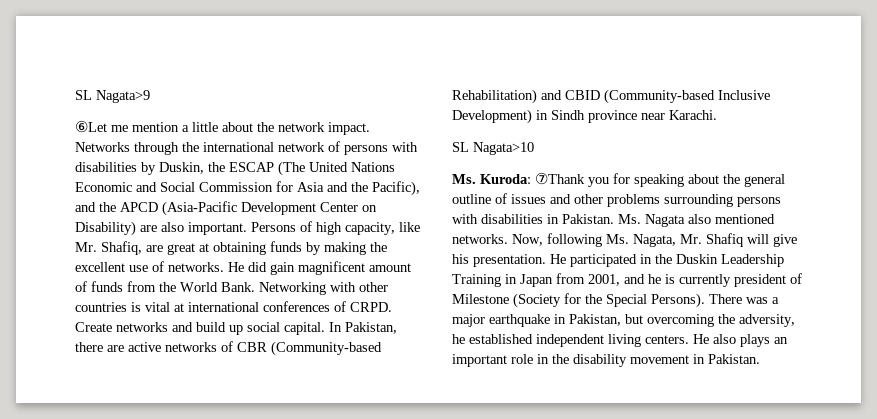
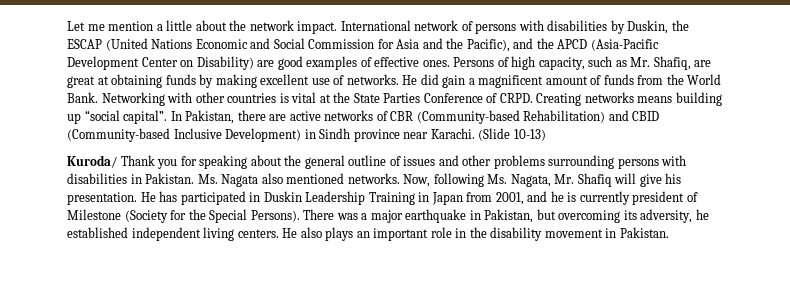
- SL Nagata>9
- ⑥Let me mention a little about the network impact.
+ Let me mention a little about the network impact.
- Networks through the international network of persons with disabilities by Duskin, the ESCAP (The United Nations Economic and Social Commission for Asia and the Pacific), and the APCD (Asia-Pacific Development Center on Disability) are also important.
+ International network of persons with disabilities by Duskin, the ESCAP (United Nations Economic and Social Commission for Asia and the Pacific), and the APCD (Asia-Pacific Development Center on Disability) are good examples of effective ones.
- Persons of high capacity, like Mr. Shafiq, are great at obtaining funds by making the excellent use of networks.
+ Persons of high capacity, such as Mr. Shafiq, are great at obtaining funds by making excellent use of networks.
- He did gain magnificent amount of funds from the World Bank.
+ He did gain a magnificent amount of funds from the World Bank.
- Networking with other countries is vital at international conferences of CRPD. Create networks and build up social capital.
+ Networking with other countries is vital at the State Parties Conference of CRPD. Creating networks means building up “social capital”.
- In Pakistan, there are active networks of CBR (Community-based Rehabilitation) and CBID (Community-based Inclusive Development) in Sindh province near Karachi.
- SL Nagata>10
- Ms. Kuroda: ⑦Thank you for speaking about the general outline of issues and other problems surrounding persons with disabilities in Pakistan.
+ In Pakistan, there are active networks of CBR (Community-based Rehabilitation) and CBID (Community-based Inclusive Development) in Sindh province near Karachi. (Slide 10-13)
+ Kuroda/ Thank you for speaking about the general outline of issues and other problems surrounding persons with disabilities in Pakistan.
- He participated in the Duskin Leadership Training in Japan from 2001, and he is currently president of Milestone (Society for the Special Persons).
+ He has participated in Duskin Leadership Training in Japan from 2001, and he is currently president of Milestone (Society for the Special Persons).
- There was a major earthquake in Pakistan, but overcoming the adversity, he established independent living centers.
+ There was a major earthquake in Pakistan, but overcoming its adversity, he established independent living centers.

